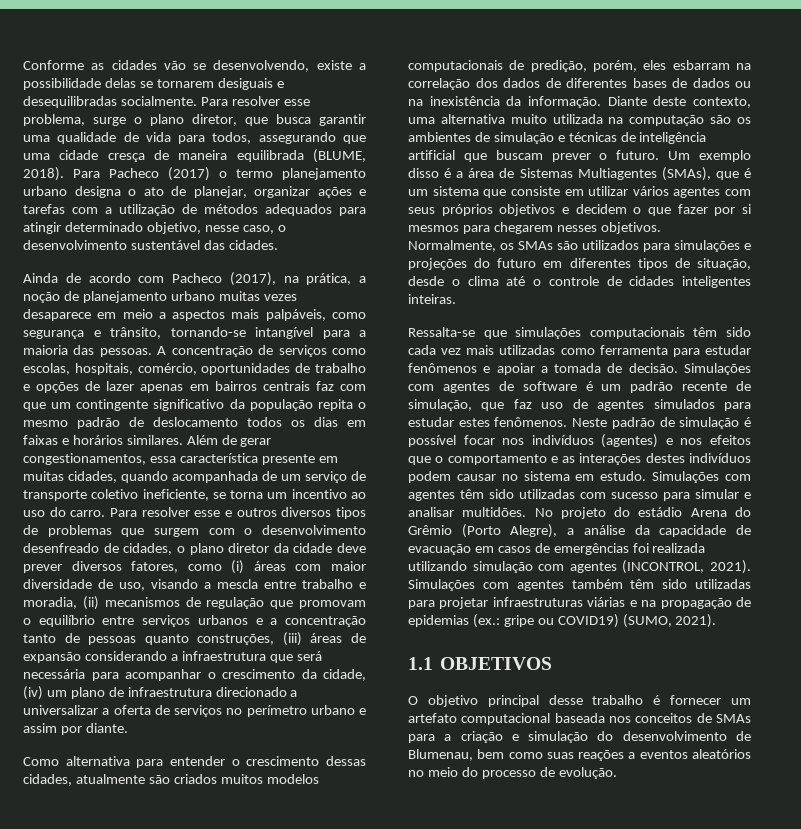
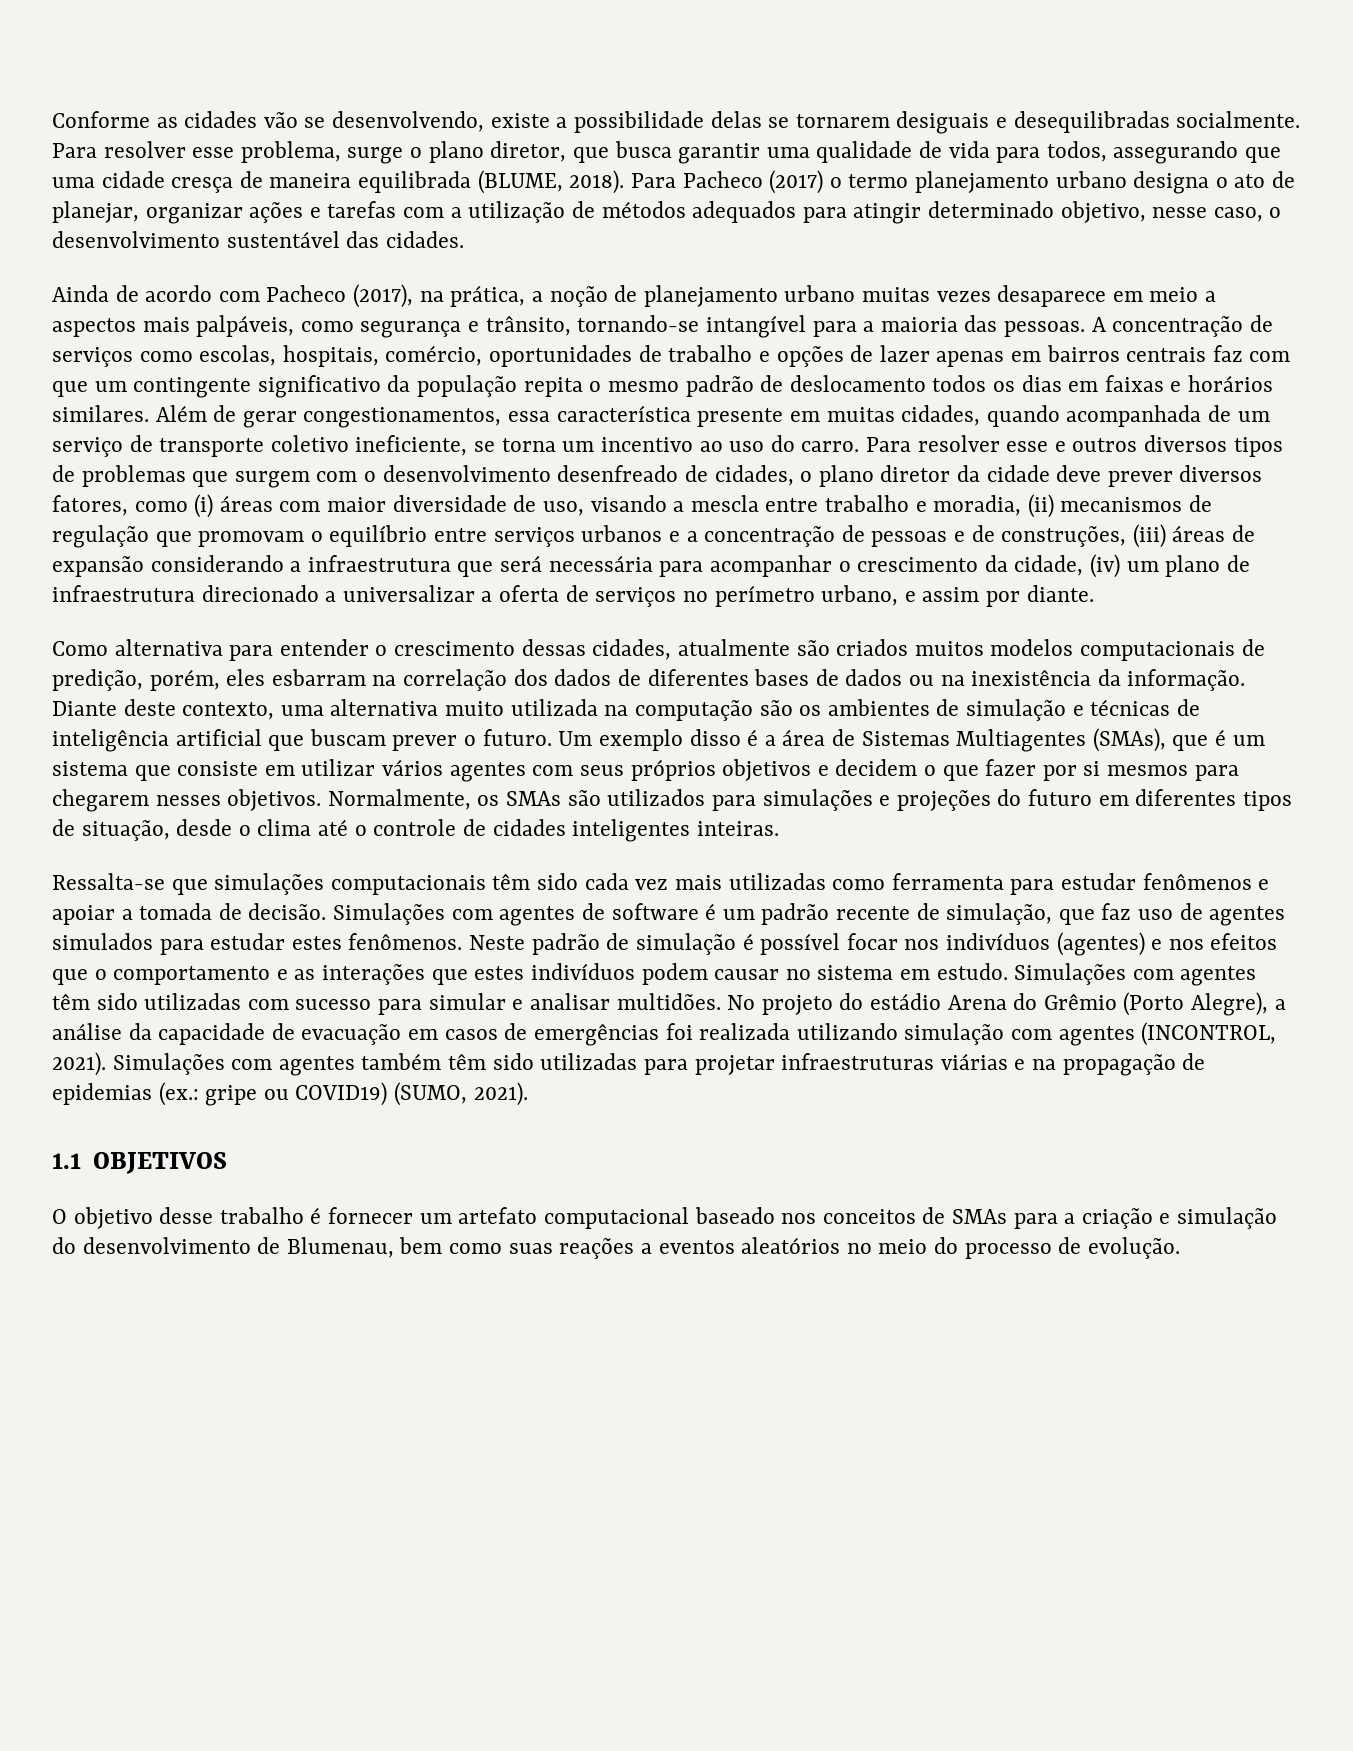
- Para resolver esse e outros diversos tipos de problemas que surgem com o desenvolvimento desenfreado de cidades, o plano diretor da cidade deve prever diversos fatores, como (i) áreas com maior diversidade de uso, visando a mescla entre trabalho e moradia, (ii) mecanismos de regulação que promovam o equilíbrio entre serviços urbanos e a concentração tanto de pessoas quanto construções, (iii) áreas de expansão considerando a infraestrutura que será necessária para acompanhar o crescimento da cidade, (iv) um plano de infraestrutura direcionado a universalizar a oferta de serviços no perímetro urbano e assim por diante.
+ Para resolver esse e outros diversos tipos de problemas que surgem com o desenvolvimento desenfreado de cidades, o plano diretor da cidade deve prever diversos fatores, como (i) áreas com maior diversidade de uso, visando a mescla entre trabalho e moradia, (ii) mecanismos de regulação que promovam o equilíbrio entre serviços urbanos e a concentração de pessoas e de construções, (iii) áreas de expansão considerando a infraestrutura que será necessária para acompanhar o crescimento da cidade, (iv) um plano de infraestrutura direcionado a universalizar a oferta de serviços no perímetro urbano, e assim por diante.
- Neste padrão de simulação é possível focar nos indivíduos (agentes) e nos efeitos que o comportamento e as interações destes indivíduos podem causar no sistema em estudo.
+ Neste padrão de simulação é possível focar nos indivíduos (agentes) e nos efeitos que o comportamento e as interações que estes indivíduos podem causar no sistema em estudo.
- O objetivo principal desse trabalho é fornecer um artefato computacional baseada nos conceitos de SMAs para a criação e simulação do desenvolvimento de Blumenau, bem como suas reações a eventos aleatórios no meio do processo de evolução.
+ O objetivo desse trabalho é fornecer um artefato computacional baseado nos conceitos de SMAs para a criação e simulação do desenvolvimento de Blumenau, bem como suas reações a eventos aleatórios no meio do processo de evolução.

